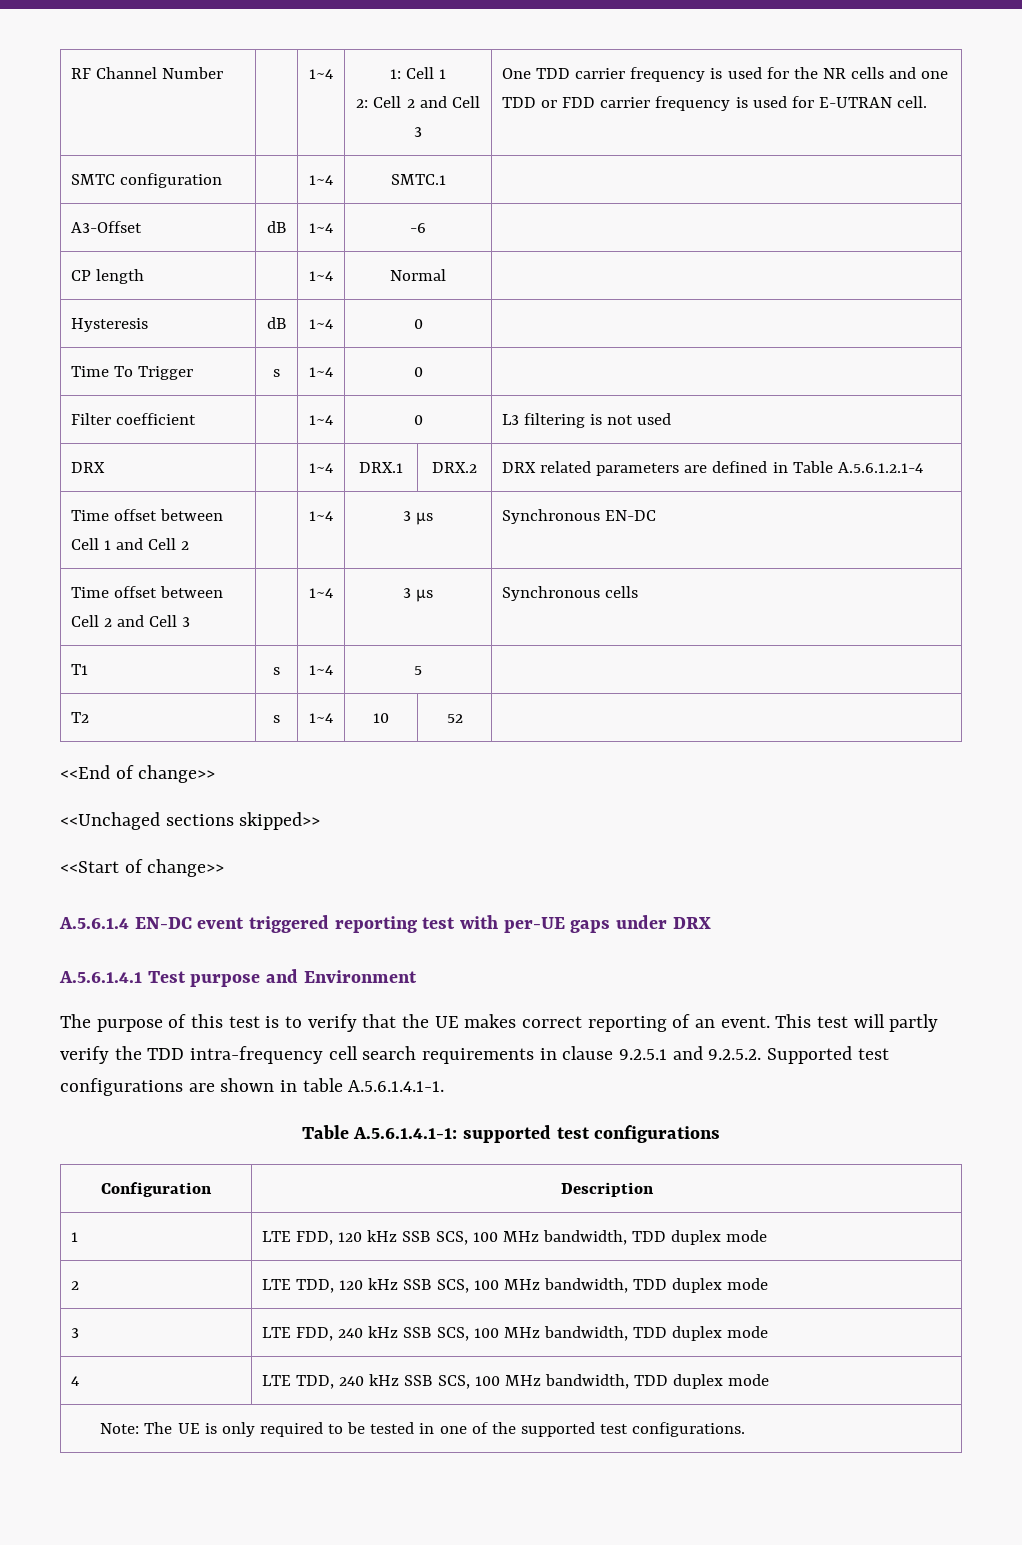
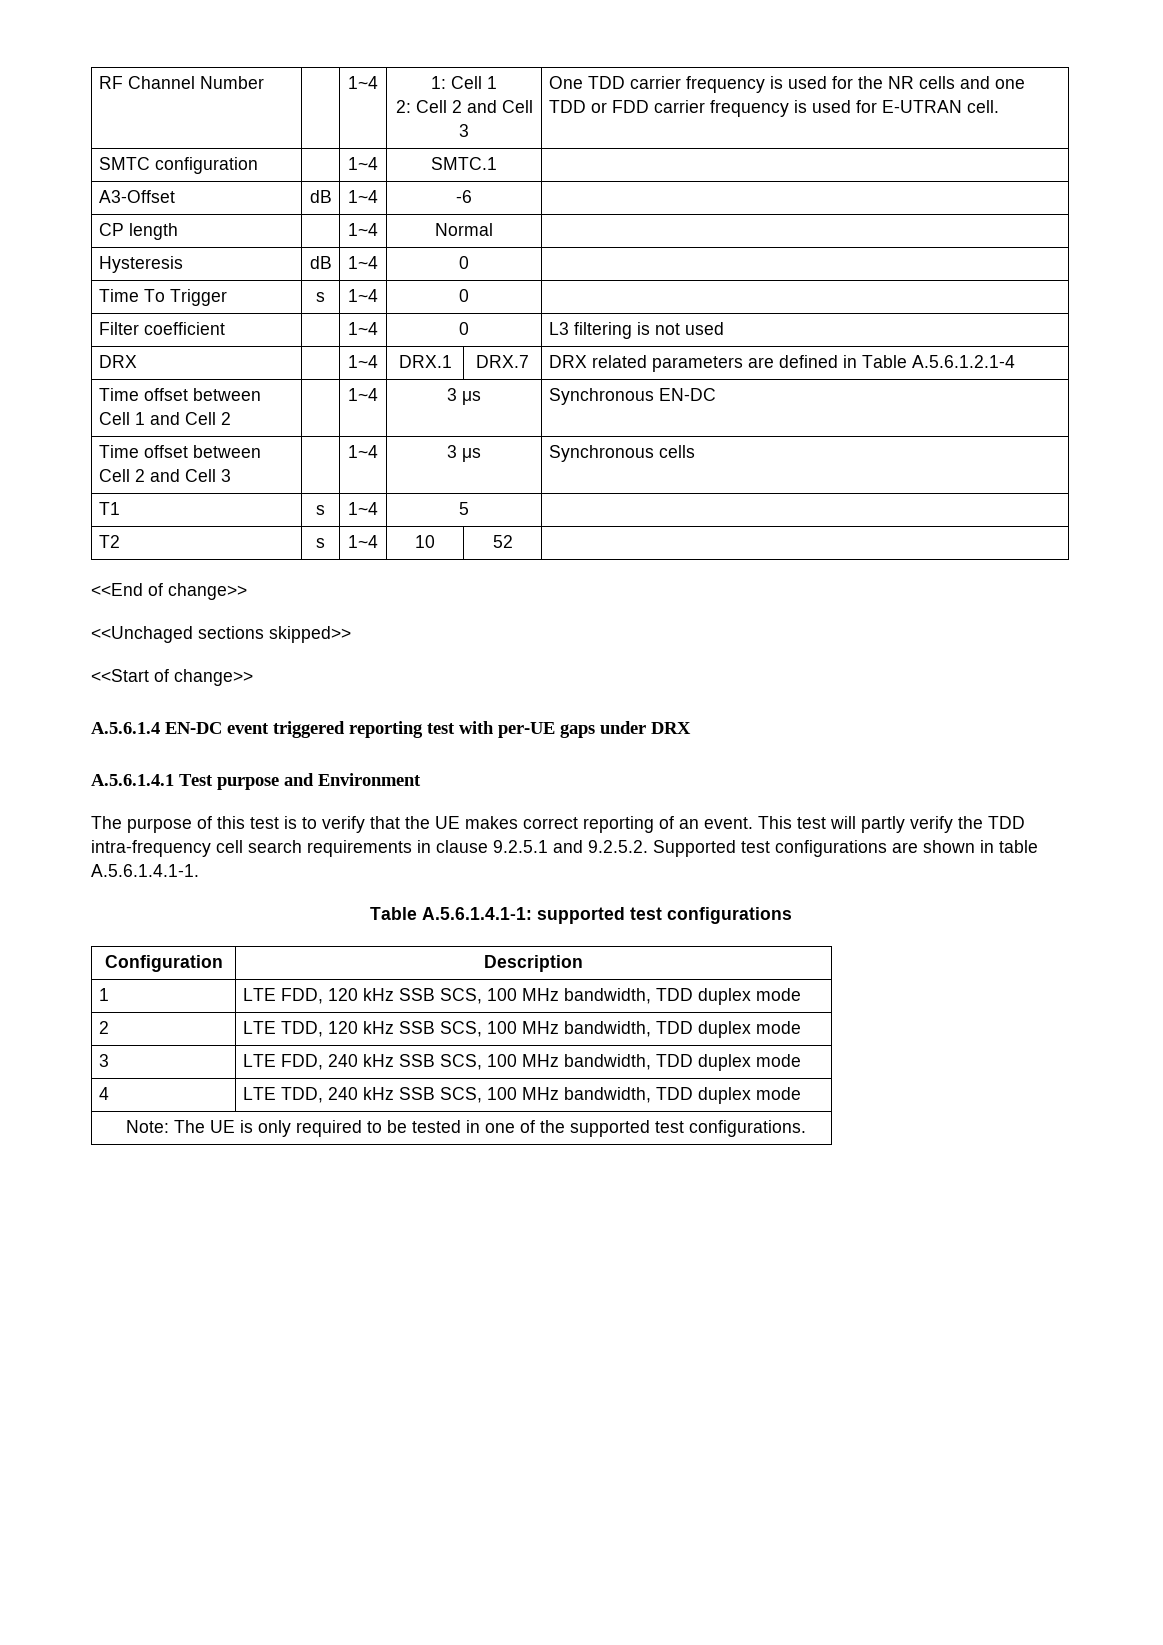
- DRX | | 1~4 | DRX.1 | DRX.2 | DRX related parameters are defined in Table A.5.6.1.2.1-4
+ DRX | | 1~4 | DRX.1 | DRX.7 | DRX related parameters are defined in Table A.5.6.1.2.1-4

